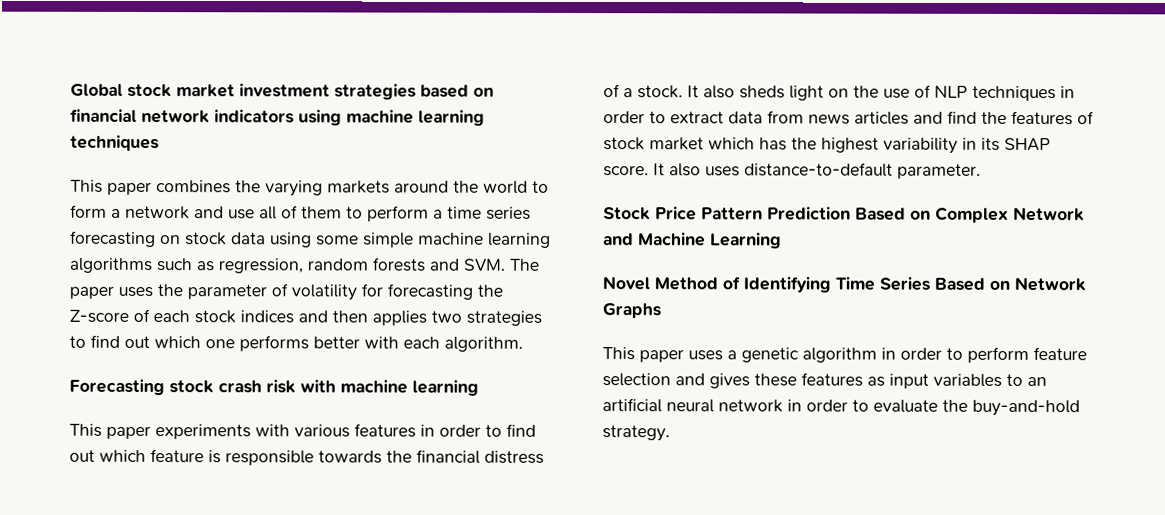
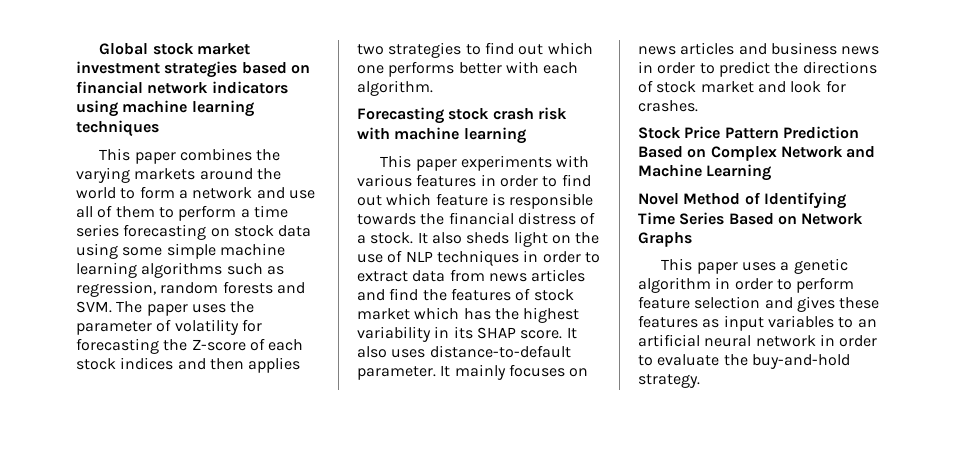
+ It mainly focuses on news articles and business news in order to predict the directions of stock market and look for crashes.

